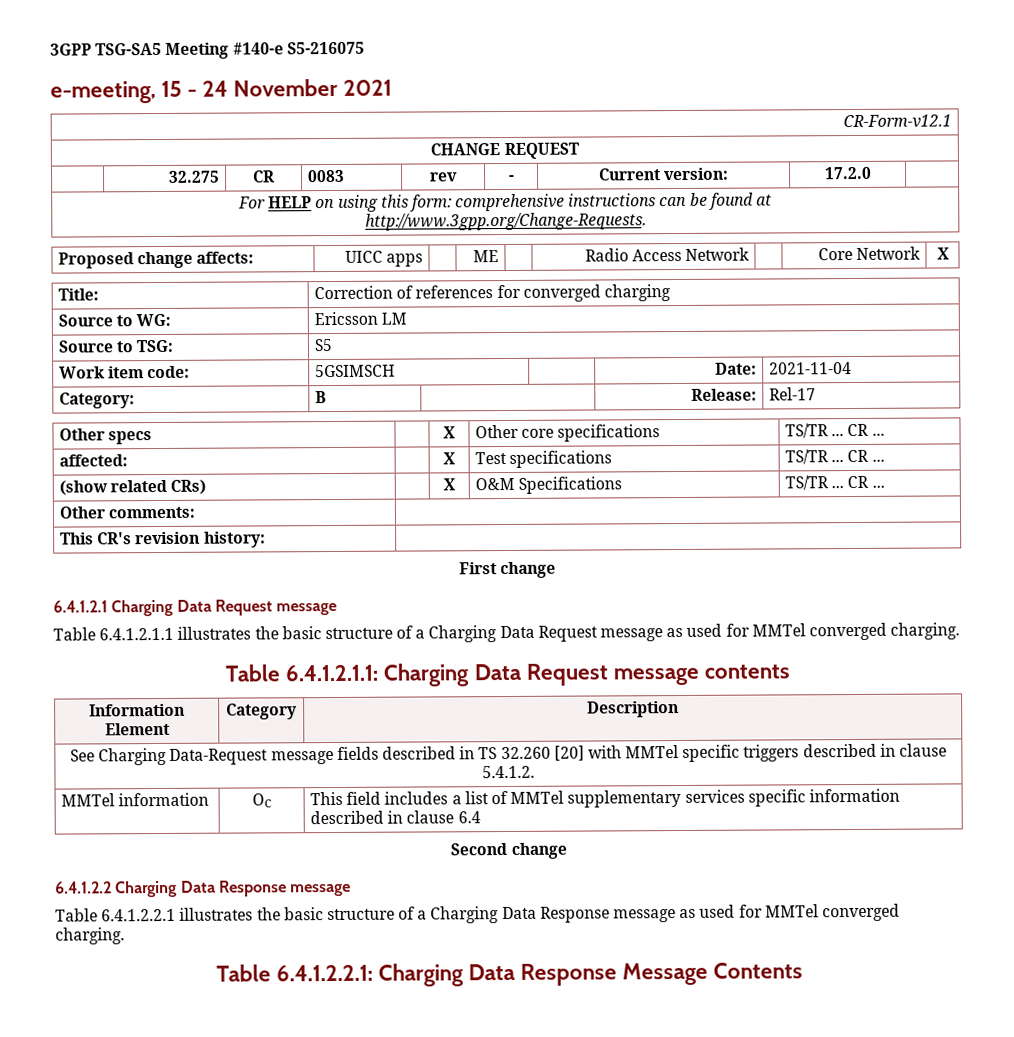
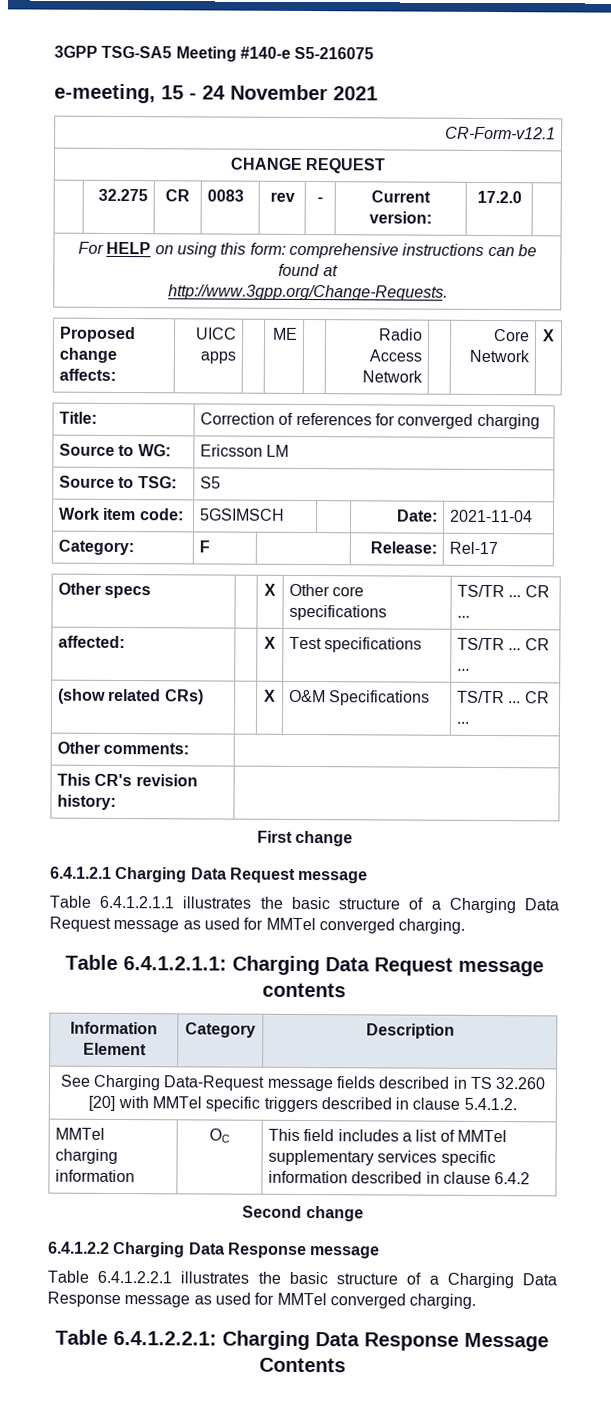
- Category: | B | | Release: | Rel-17
+ Category: | F | | Release: | Rel-17
- MMTel information | OC | This field includes a list of MMTel supplementary services specific information described in clause 6.4
+ MMTel charging information | OC | This field includes a list of MMTel supplementary services specific information described in clause 6.4.2

